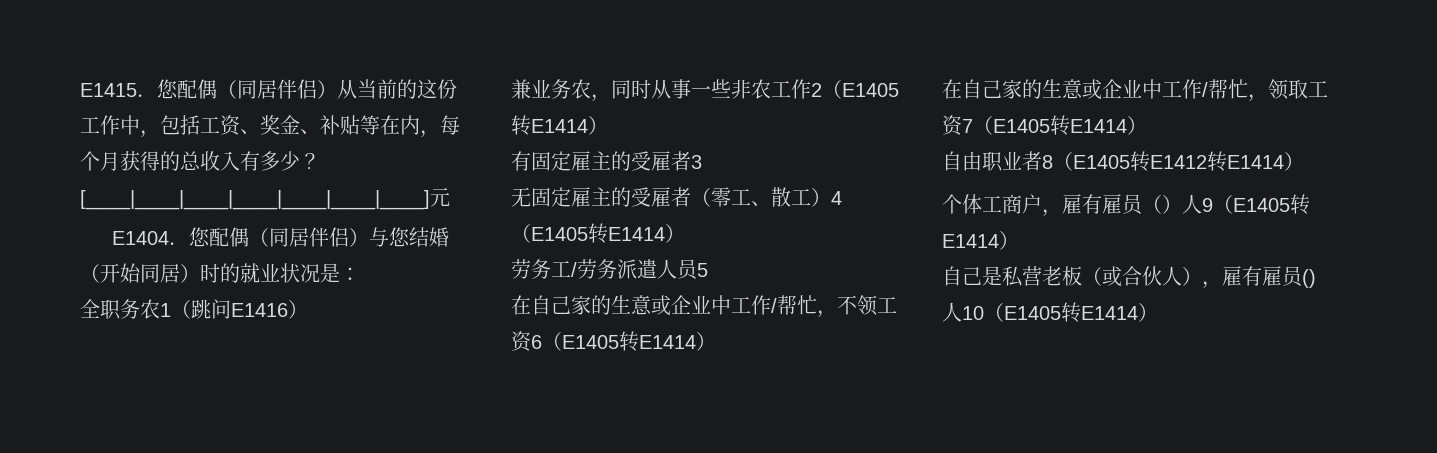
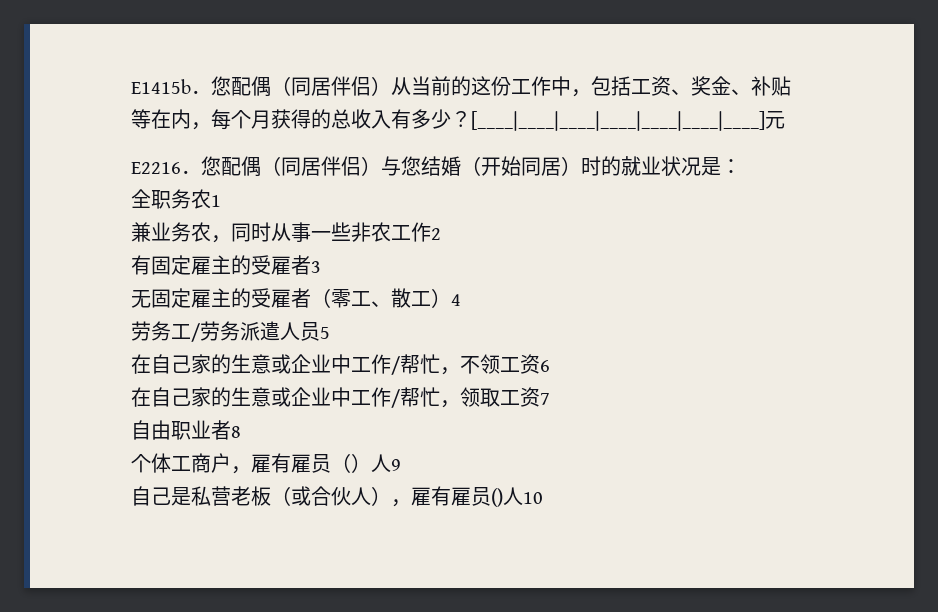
- E1415．您配偶（同居伴侣）从当前的这份工作中，包括工资、奖金、补贴等在内，每个月获得的总收入有多少？
+ E1415b．您配偶（同居伴侣）从当前的这份工作中，包括工资、奖金、补贴等在内，每个月获得的总收入有多少？
- E1404．您配偶（同居伴侣）与您结婚（开始同居）时的就业状况是：
+ E2216．您配偶（同居伴侣）与您结婚（开始同居）时的就业状况是：
- 全职务农1（跳问E1416）
+ 全职务农1
- 兼业务农，同时从事一些非农工作2（E1405转E1414）
+ 兼业务农，同时从事一些非农工作2
- 无固定雇主的受雇者（零工、散工）4（E1405转E1414）
+ 无固定雇主的受雇者（零工、散工）4
- 在自己家的生意或企业中工作/帮忙，不领工资6（E1405转E1414）
+ 在自己家的生意或企业中工作/帮忙，不领工资6
- 在自己家的生意或企业中工作/帮忙，领取工资7（E1405转E1414）
+ 在自己家的生意或企业中工作/帮忙，领取工资7
- 自由职业者8（E1405转E1412转E1414）
+ 自由职业者8
- 个体工商户，雇有雇员（）人9（E1405转E1414）
+ 个体工商户，雇有雇员（）人9
- 自己是私营老板（或合伙人），雇有雇员()人10（E1405转E1414）
+ 自己是私营老板（或合伙人），雇有雇员()人10

